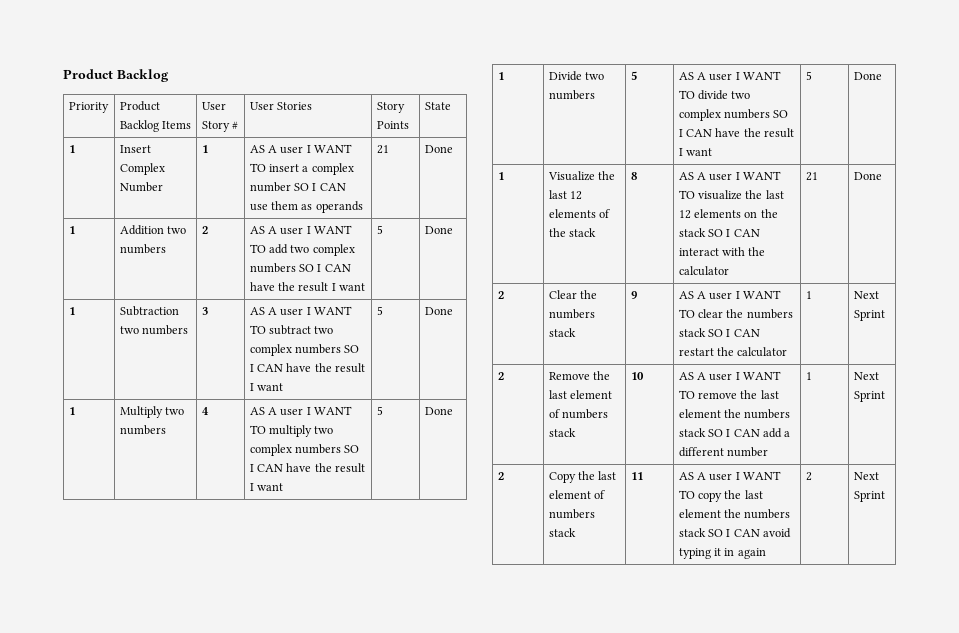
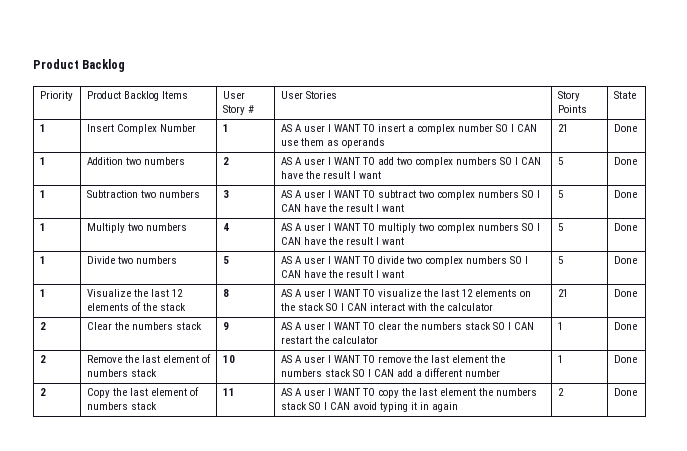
- 2 | Clear the numbers stack | 9 | AS A user I WANT TO clear the numbers stack SO I CAN restart the calculator | 1 | Next Sprint
+ 2 | Clear the numbers stack | 9 | AS A user I WANT TO clear the numbers stack SO I CAN restart the calculator | 1 | Done
- 2 | Remove the last element of numbers stack | 10 | AS A user I WANT TO remove the last element the numbers stack SO I CAN add a different number | 1 | Next Sprint
+ 2 | Remove the last element of numbers stack | 10 | AS A user I WANT TO remove the last element the numbers stack SO I CAN add a different number | 1 | Done
- 2 | Copy the last element of numbers stack | 11 | AS A user I WANT TO copy the last element the numbers stack SO I CAN avoid typing it in again | 2 | Next Sprint
+ 2 | Copy the last element of numbers stack | 11 | AS A user I WANT TO copy the last element the numbers stack SO I CAN avoid typing it in again | 2 | Done

